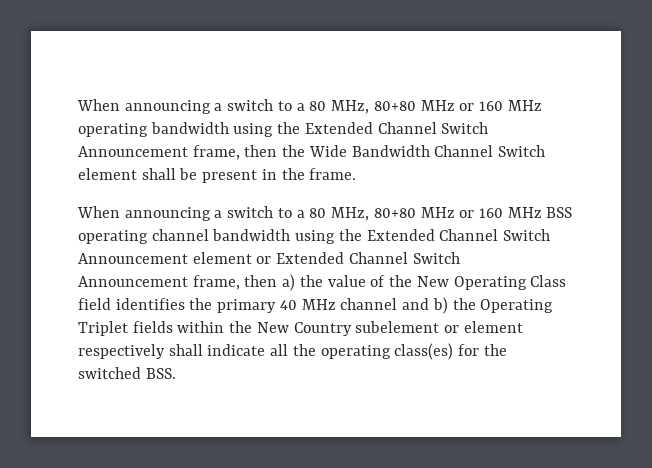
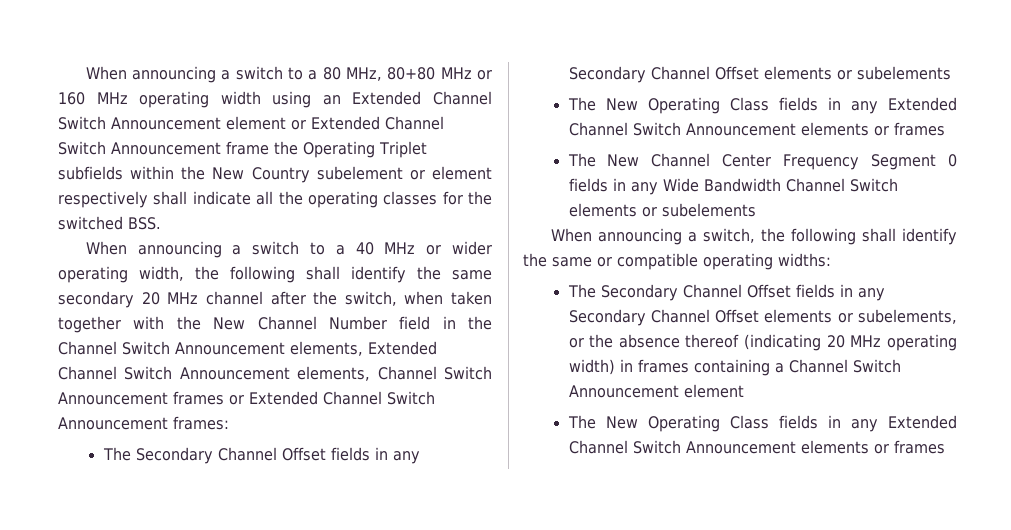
- When announcing a switch to a 80 MHz, 80+80 MHz or 160 MHz operating bandwidth using the Extended Channel Switch Announcement frame, then the Wide Bandwidth Channel Switch element shall be present in the frame.
- When announcing a switch to a 80 MHz, 80+80 MHz or 160 MHz BSS operating channel bandwidth using the Extended Channel Switch Announcement element or Extended Channel Switch Announcement frame, then a) the value of the New Operating Class field identifies the primary 40 MHz channel and b) the Operating Triplet fields within the New Country subelement or element respectively shall indicate all the operating class(es) for the switched BSS.
+ When announcing a switch to a 80 MHz, 80+80 MHz or 160 MHz operating width using an Extended Channel Switch Announcement element or Extended Channel Switch Announcement frame the Operating Triplet subfields within the New Country subelement or element respectively shall indicate all the operating classes for the switched BSS.
+ When announcing a switch to a 40 MHz or wider operating width, the following shall identify the same secondary 20 MHz channel after the switch, when taken together with the New Channel Number field in the Channel Switch Announcement elements, Extended Channel Switch Announcement elements, Channel Switch Announcement frames or Extended Channel Switch Announcement frames:
+ The Secondary Channel Offset fields in any Secondary Channel Offset elements or subelements
+ The New Operating Class fields in any Extended Channel Switch Announcement elements or frames
+ The New Channel Center Frequency Segment 0 fields in any Wide Bandwidth Channel Switch elements or subelements
+ When announcing a switch, the following shall identify the same or compatible operating widths:
+ The Secondary Channel Offset fields in any Secondary Channel Offset elements or subelements, or the absence thereof (indicating 20 MHz operating width) in frames containing a Channel Switch Announcement element
+ The New Operating Class fields in any Extended Channel Switch Announcement elements or frames

